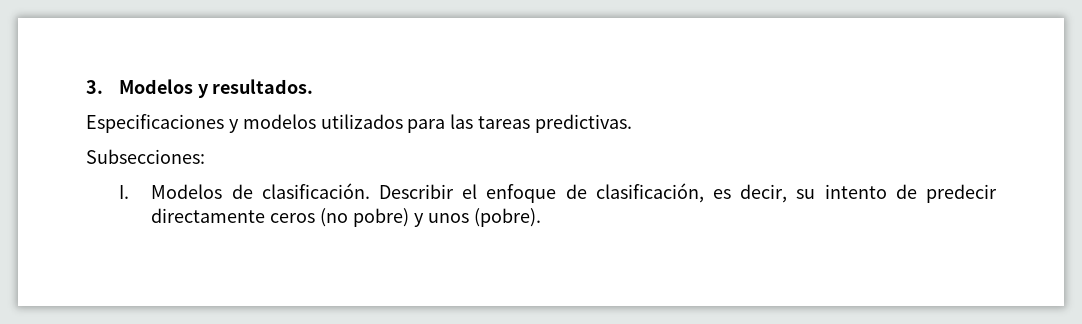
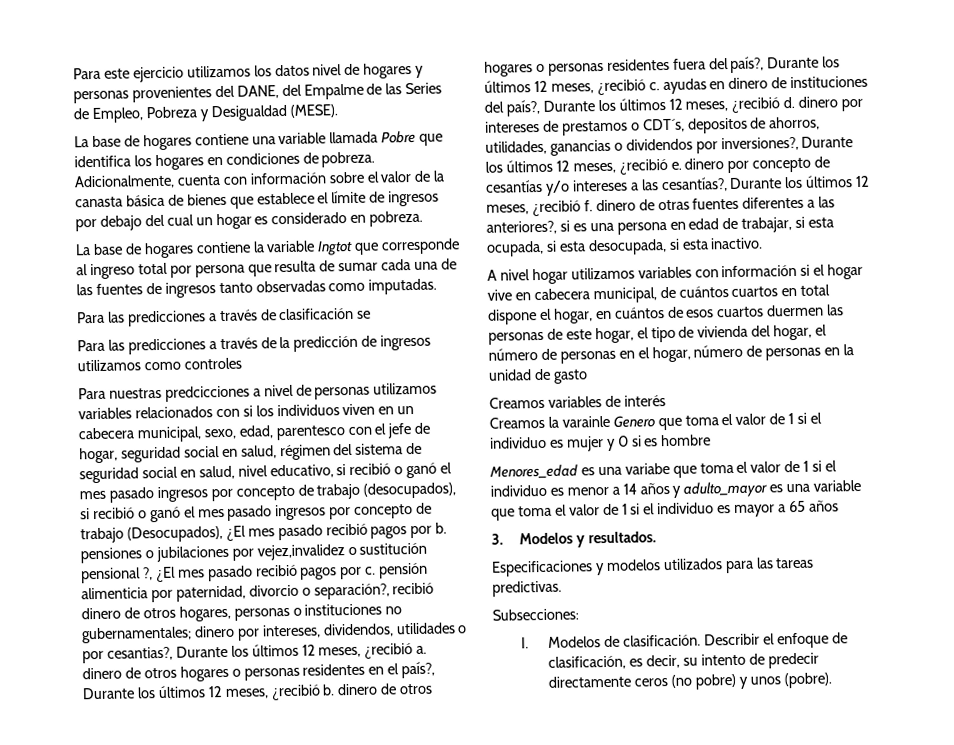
+ Para este ejercicio utilizamos los datos nivel de hogares y personas provenientes del DANE, del Empalme de las Series de Empleo, Pobreza y Desigualdad (MESE).
+ La base de hogares contiene una variable llamada Pobre que identifica los hogares en condiciones de pobreza. Adicionalmente, cuenta con información sobre el valor de la canasta básica de bienes que establece el límite de ingresos por debajo del cual un hogar es considerado en pobreza.
+ La base de hogares contiene la variable Ingtot que corresponde al ingreso total por persona que resulta de sumar cada una de las fuentes de ingresos tanto observadas como imputadas.
+ Para las predicciones a través de clasificación se
+ Para las predicciones a través de la predicción de ingresos utilizamos como controles
+ Para nuestras predcicciones a nivel de personas utilizamos variables relacionados con si los individuos viven en un cabecera municipal, sexo, edad, parentesco con el jefe de hogar, seguridad social en salud, régimen del sistema de seguridad social en salud, nivel educativo, si recibió o ganó el mes pasado ingresos por concepto de trabajo (desocupados), si recibió o ganó el mes pasado ingresos por concepto de trabajo (Desocupados), ¿El mes pasado recibió pagos por b. pensiones o jubilaciones por vejez,invalidez o sustitución pensional ?, ¿El mes pasado recibió pagos por c. pensión alimenticia por paternidad, divorcio o separación?, recibió dinero de otros hogares, personas o instituciones no gubernamentales; dinero por intereses, dividendos, utilidades o por cesantias?, Durante los últimos 12 meses, ¿recibió a. dinero de otros hogares o personas residentes en el país?, Durante los últimos 12 meses, ¿recibió b. dinero de otros hogares o personas residentes fuera del país?, Durante los últimos 12 meses, ¿recibió c. ayudas en dinero de instituciones del país?, Durante los últimos 12 meses, ¿recibió d. dinero por intereses de prestamos o CDT´s, depositos de ahorros, utilidades, ganancias o dividendos por inversiones?, Durante los últimos 12 meses, ¿recibió e. dinero por concepto de cesantías y/o intereses a las cesantías?, Durante los últimos 12 meses, ¿recibió f. dinero de otras fuentes diferentes a las anteriores?, si es una persona en edad de trabajar, si esta ocupada, si esta desocupada, si esta inactivo.
+ A nivel hogar utilizamos variables con información si el hogar vive en cabecera municipal, de cuántos cuartos en total dispone el hogar, en cuántos de esos cuartos duermen las personas de este hogar, el tipo de vivienda del hogar, el número de personas en el hogar, número de personas en la unidad de gasto
+ Creamos variables de interés
+ Creamos la varainle Genero que toma el valor de 1 si el individuo es mujer y 0 si es hombre
+ Menores_edad es una variabe que toma el valor de 1 si el individuo es menor a 14 años y adulto_mayor es una variable que toma el valor de 1 si el individuo es mayor a 65 años

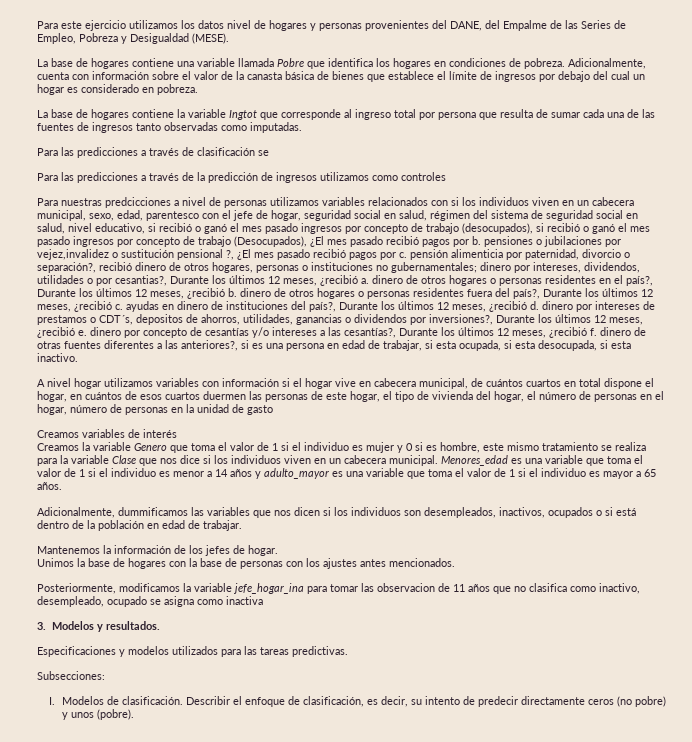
- Creamos la varainle Genero que toma el valor de 1 si el individuo es mujer y 0 si es hombre
- Menores_edad es una variabe que toma el valor de 1 si el individuo es menor a 14 años y adulto_mayor es una variable que toma el valor de 1 si el individuo es mayor a 65 años
+ Creamos la variable Genero que toma el valor de 1 si el individuo es mujer y 0 si es hombre, este mismo tratamiento se realiza para la variable Clase que nos dice si los individuos viven en un cabecera municipal. Menores_edad es una variable que toma el valor de 1 si el individuo es menor a 14 años y adulto_mayor es una variable que toma el valor de 1 si el individuo es mayor a 65 años.
+ Adicionalmente, dummificamos las variables que nos dicen si los individuos son desempleados, inactivos, ocupados o si está dentro de la población en edad de trabajar.
+ Mantenemos la información de los jefes de hogar.
+ Unimos la base de hogares con la base de personas con los ajustes antes mencionados.
+ Posteriormente, modificamos la variable jefe_hogar_ina para tomar las observacion de 11 años que no clasifica como inactivo, desempleado, ocupado se asigna como inactiva

